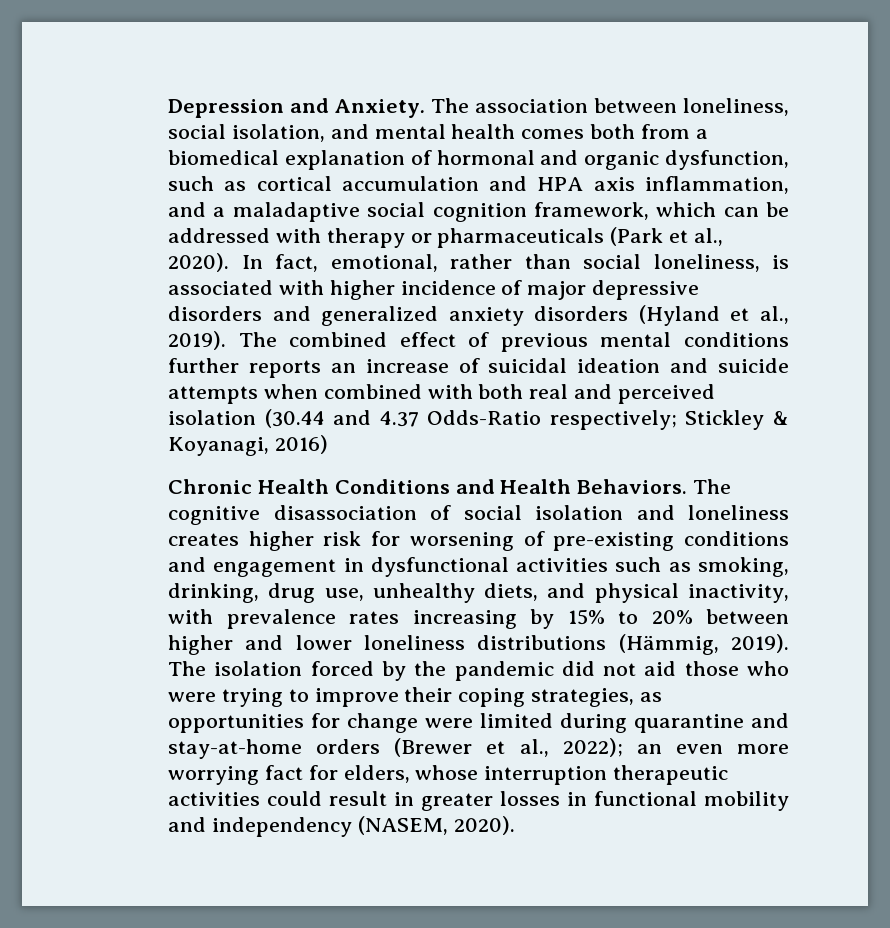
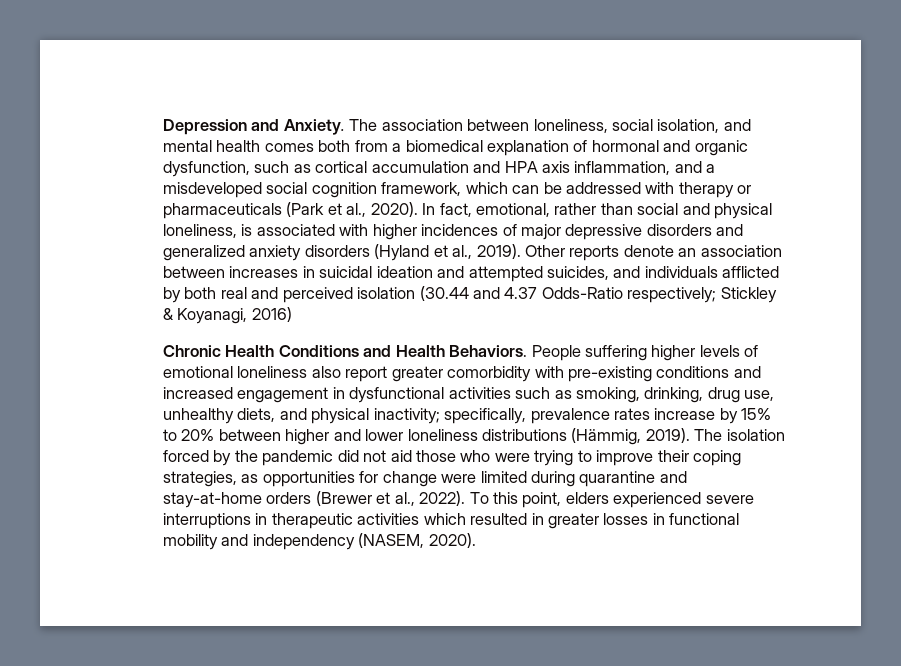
- The association between loneliness, social isolation, and mental health comes both from a biomedical explanation of hormonal and organic dysfunction, such as cortical accumulation and HPA axis inflammation, and a maladaptive social cognition framework, which can be addressed with therapy or pharmaceuticals (Park et al., 2020).
+ The association between loneliness, social isolation, and mental health comes both from a biomedical explanation of hormonal and organic dysfunction, such as cortical accumulation and HPA axis inflammation, and a misdeveloped social cognition framework, which can be addressed with therapy or pharmaceuticals (Park et al., 2020).
- In fact, emotional, rather than social loneliness, is associated with higher incidence of major depressive disorders and generalized anxiety disorders (Hyland et al., 2019).
+ In fact, emotional, rather than social and physical loneliness, is associated with higher incidences of major depressive disorders and generalized anxiety disorders (Hyland et al., 2019).
- The combined effect of previous mental conditions further reports an increase of suicidal ideation and suicide attempts when combined with both real and perceived isolation (30.44 and 4.37 Odds-Ratio respectively; Stickley & Koyanagi, 2016)
+ Other reports denote an association between increases in suicidal ideation and attempted suicides, and individuals afflicted by both real and perceived isolation (30.44 and 4.37 Odds-Ratio respectively; Stickley & Koyanagi, 2016)
- The cognitive disassociation of social isolation and loneliness creates higher risk for worsening of pre-existing conditions and engagement in dysfunctional activities such as smoking, drinking, drug use, unhealthy diets, and physical inactivity, with prevalence rates increasing by 15% to 20% between higher and lower loneliness distributions (Hämmig, 2019).
+ People suffering higher levels of emotional loneliness also report greater comorbidity with pre-existing conditions and increased engagement in dysfunctional activities such as smoking, drinking, drug use, unhealthy diets, and physical inactivity; specifically, prevalence rates increase by 15% to 20% between higher and lower loneliness distributions (Hämmig, 2019).
- The isolation forced by the pandemic did not aid those who were trying to improve their coping strategies, as opportunities for change were limited during quarantine and stay-at-home orders (Brewer et al., 2022); an even more worrying fact for elders, whose interruption therapeutic activities could result in greater losses in functional mobility and independency (NASEM, 2020).
+ The isolation forced by the pandemic did not aid those who were trying to improve their coping strategies, as opportunities for change were limited during quarantine and stay-at-home orders (Brewer et al., 2022). To this point, elders experienced severe interruptions in therapeutic activities which resulted in greater losses in functional mobility and independency (NASEM, 2020).

